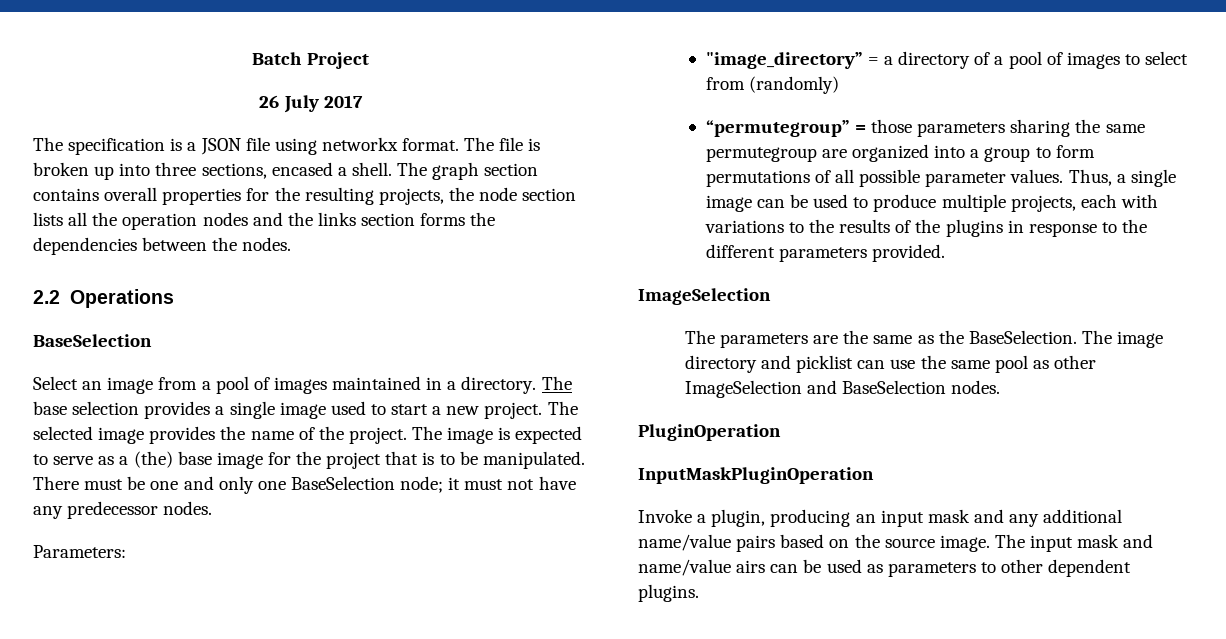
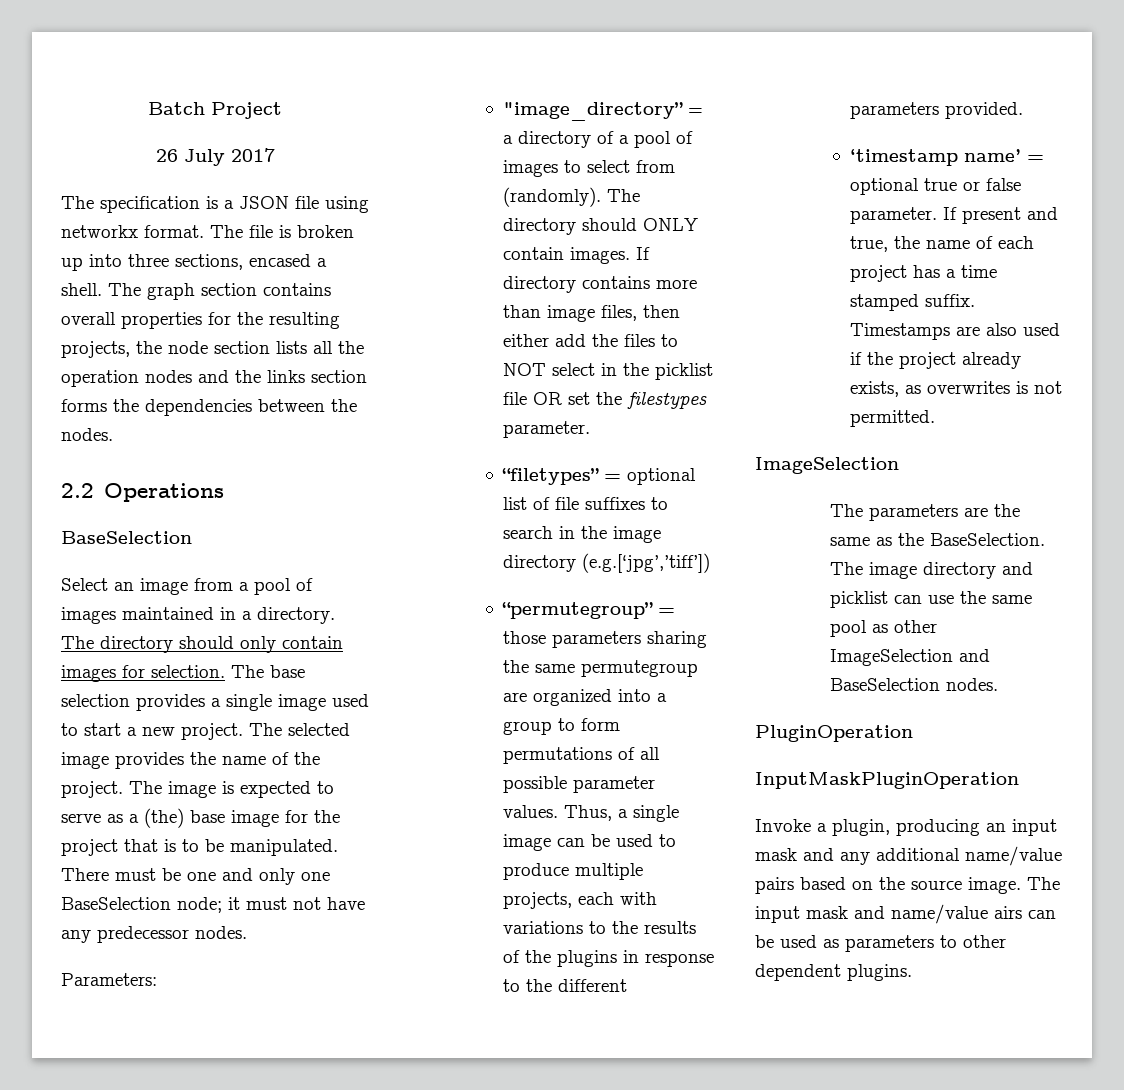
- The base selection provides a single image used to start a new project.
+ The directory should only contain images for selection. The base selection provides a single image used to start a new project.
- "image_directory” = a directory of a pool of images to select from (randomly)
+ "image_directory” = a directory of a pool of images to select from (randomly). The directory should ONLY contain images. If directory contains more than image files, then either add the files to NOT select in the picklist file OR set the filestypes parameter.
+ “filetypes” = optional list of file suffixes to search in the image directory (e.g.[‘jpg’,’tiff’])
+ ‘timestamp name’ = optional true or false parameter. If present and true, the name of each project has a time stamped suffix. Timestamps are also used if the project already exists, as overwrites is not permitted.

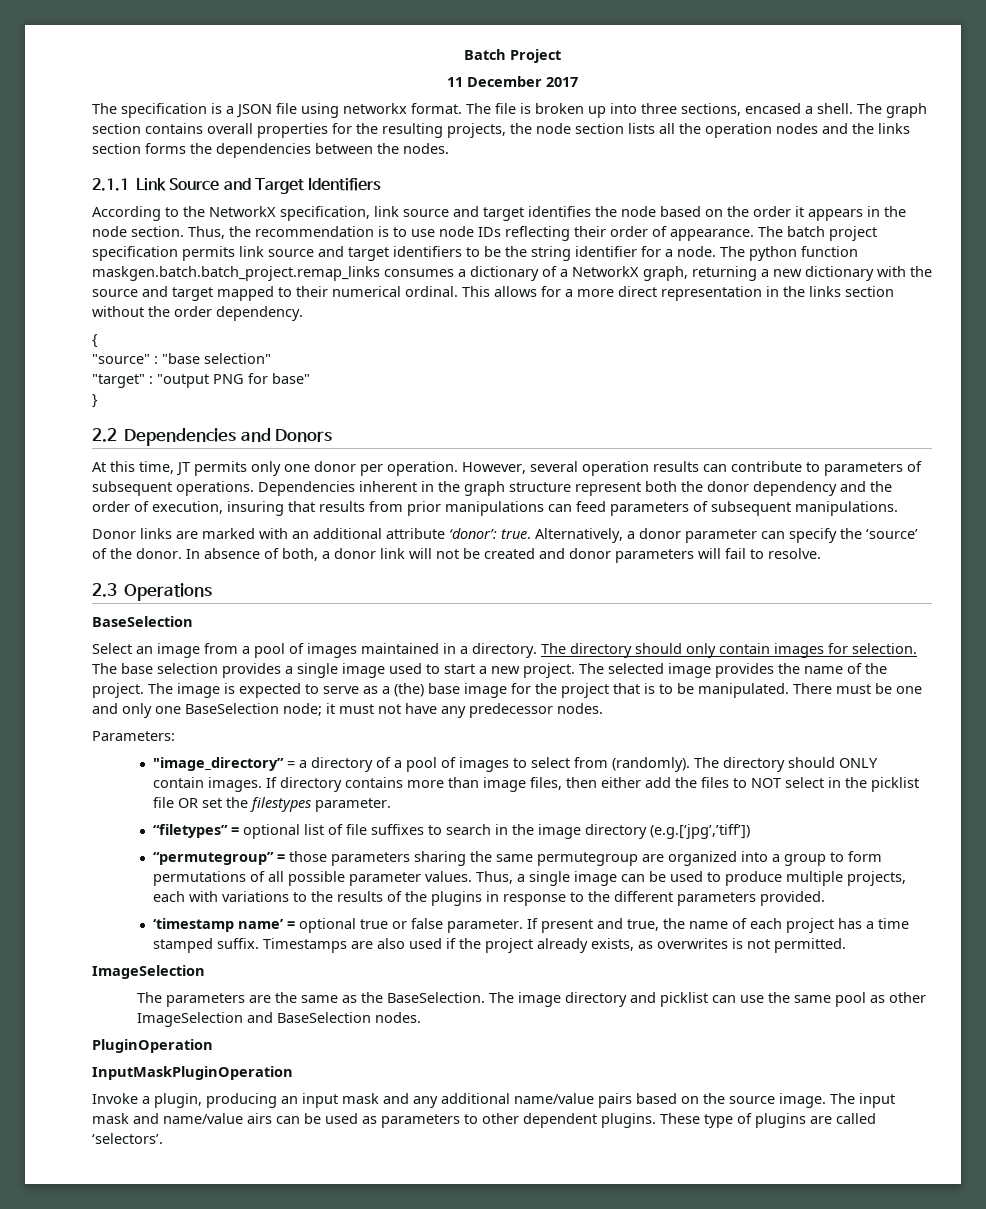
- 26 July 2017
+ 11 December 2017
- 2.2 Operations
+ 2.1.1 Link Source and Target Identifiers
+ According to the NetworkX specification, link source and target identifies the node based on the order it appears in the node section. Thus, the recommendation is to use node IDs reflecting their order of appearance. The batch project specification permits link source and target identifiers to be the string identifier for a node. The python function maskgen.batch.batch_project.remap_links consumes a dictionary of a NetworkX graph, returning a new dictionary with the source and target mapped to their numerical ordinal. This allows for a more direct representation in the links section without the order dependency.
+ {
+ "source" : "base selection"
+ "target" : "output PNG for base"
+ }
+ 2.2 Dependencies and Donors
+ At this time, JT permits only one donor per operation. However, several operation results can contribute to parameters of subsequent operations. Dependencies inherent in the graph structure represent both the donor dependency and the order of execution, insuring that results from prior manipulations can feed parameters of subsequent manipulations.
+ Donor links are marked with an additional attribute ‘donor’: true. Alternatively, a donor parameter can specify the ‘source’ of the donor. In absence of both, a donor link will not be created and donor parameters will fail to resolve.
+ 2.3 Operations
+ These type of plugins are called ‘selectors’.

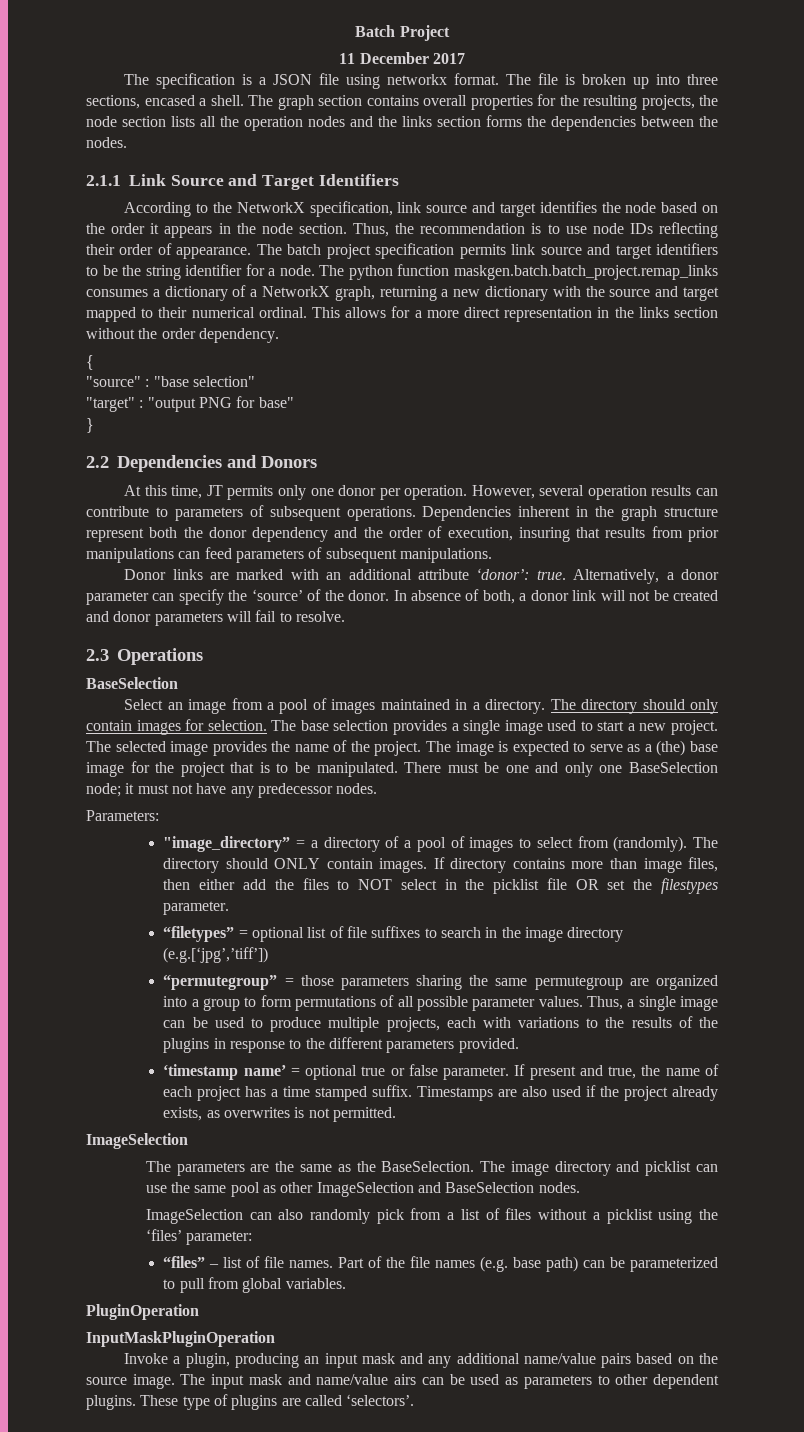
+ ImageSelection can also randomly pick from a list of files without a picklist using the ‘files’ parameter:
+ “files” – list of file names. Part of the file names (e.g. base path) can be parameterized to pull from global variables.

